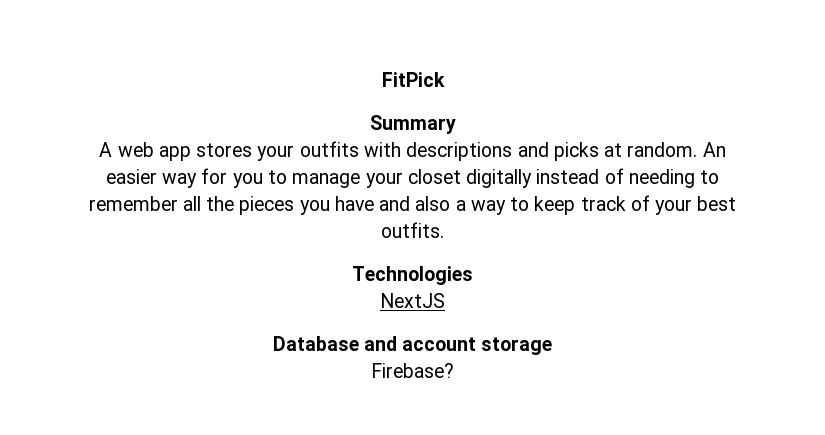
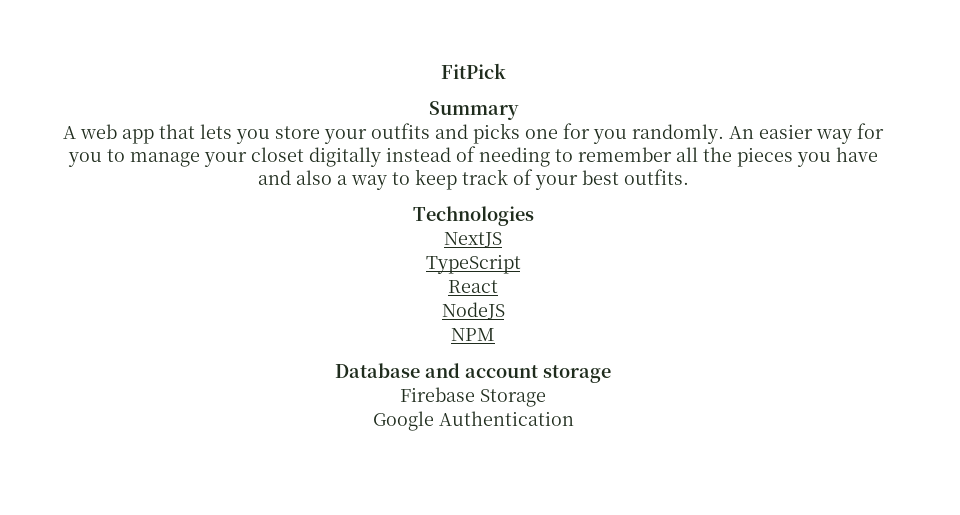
- A web app stores your outfits with descriptions and picks at random.
+ A web app that lets you store your outfits and picks one for you randomly.
+ TypeScript
+ React
+ NodeJS
+ NPM
- Firebase?
+ Firebase Storage
+ Google Authentication

